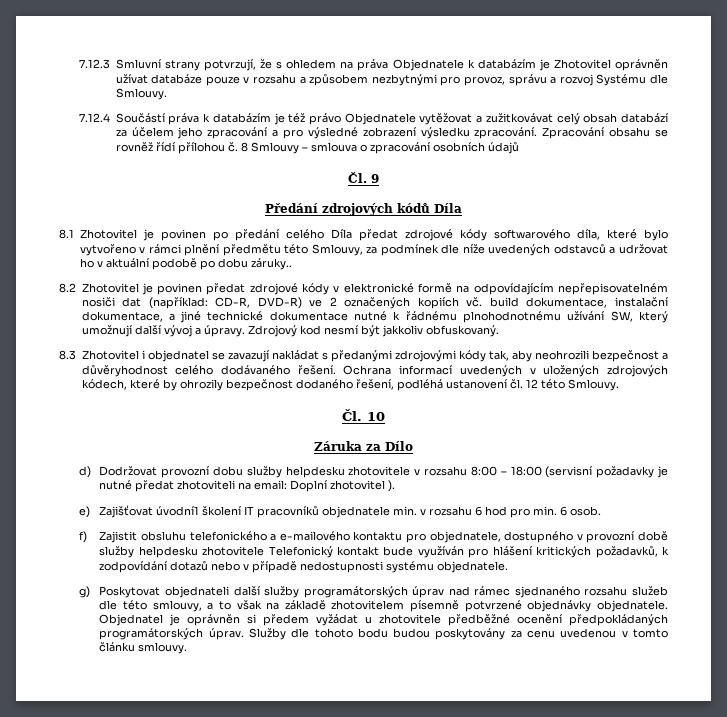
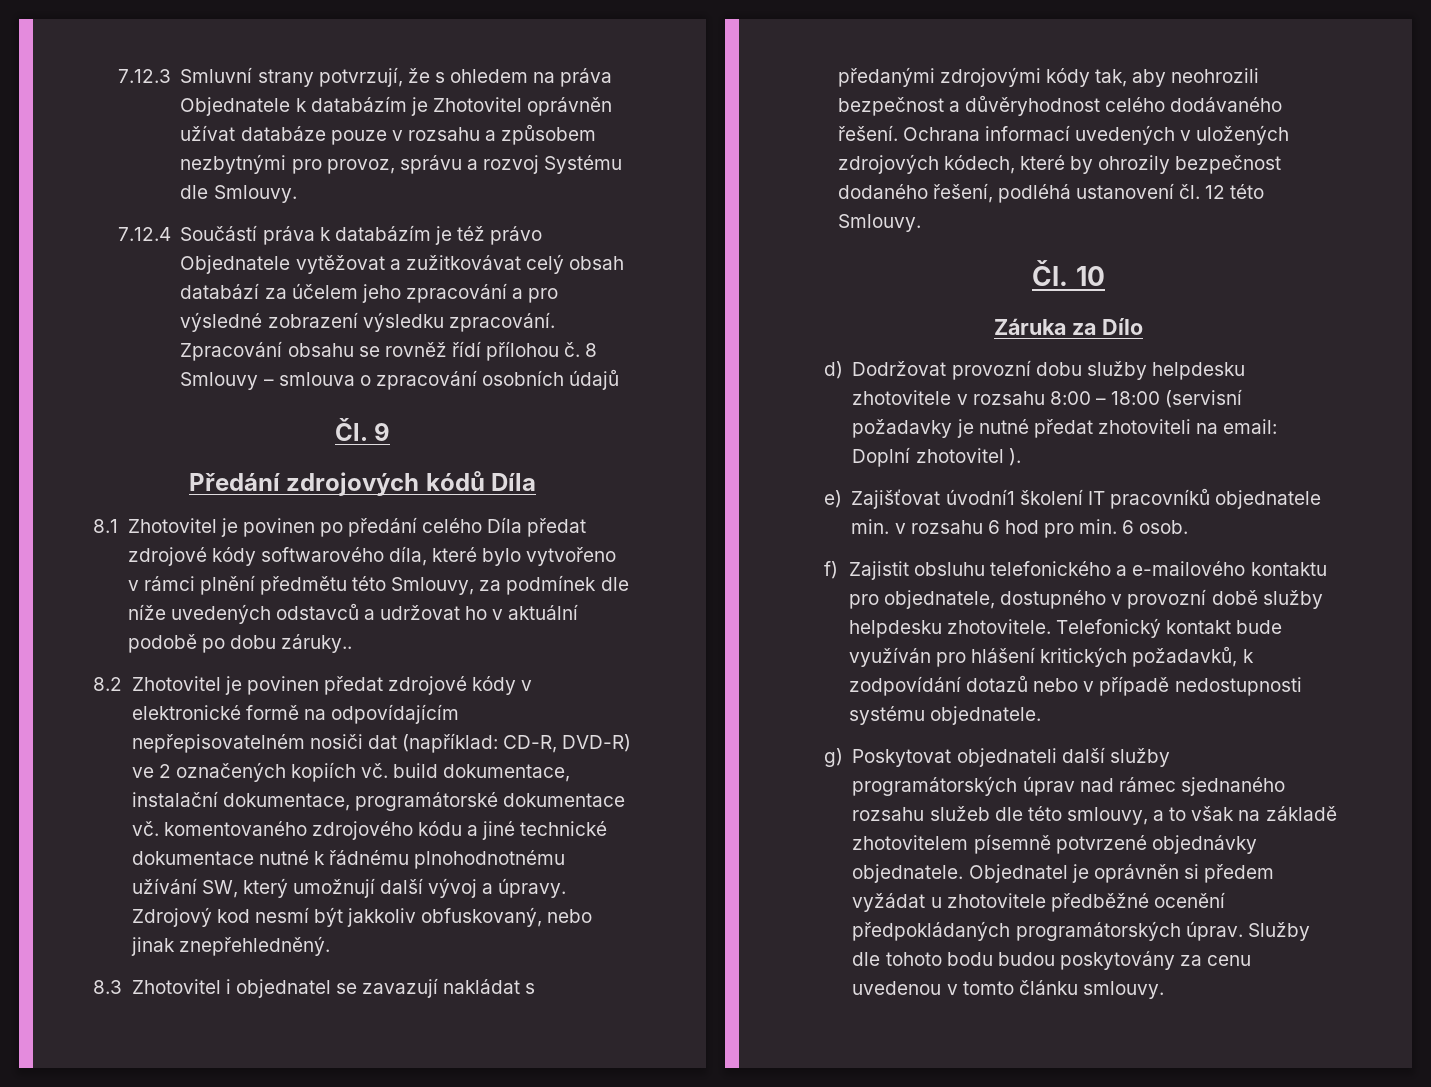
- 8.2 Zhotovitel je povinen předat zdrojové kódy v elektronické formě na odpovídajícím nepřepisovatelném nosiči dat (například: CD-R, DVD-R) ve 2 označených kopiích vč. build dokumentace, instalační dokumentace, a jiné technické dokumentace nutné k řádnému plnohodnotnému užívání SW, který umožnují další vývoj a úpravy.
+ 8.2 Zhotovitel je povinen předat zdrojové kódy v elektronické formě na odpovídajícím nepřepisovatelném nosiči dat (například: CD-R, DVD-R) ve 2 označených kopiích vč. build dokumentace, instalační dokumentace, programátorské dokumentace vč. komentovaného zdrojového kódu a jiné technické dokumentace nutné k řádnému plnohodnotnému užívání SW, který umožnují další vývoj a úpravy.
- Zdrojový kod nesmí být jakkoliv obfuskovaný.
+ Zdrojový kod nesmí být jakkoliv obfuskovaný, nebo jinak znepřehledněný.
- f) Zajistit obsluhu telefonického a e-mailového kontaktu pro objednatele, dostupného v provozní době služby helpdesku zhotovitele Telefonický kontakt bude využíván pro hlášení kritických požadavků, k zodpovídání dotazů nebo v případě nedostupnosti systému objednatele.
+ f) Zajistit obsluhu telefonického a e-mailového kontaktu pro objednatele, dostupného v provozní době služby helpdesku zhotovitele. Telefonický kontakt bude využíván pro hlášení kritických požadavků, k zodpovídání dotazů nebo v případě nedostupnosti systému objednatele.

